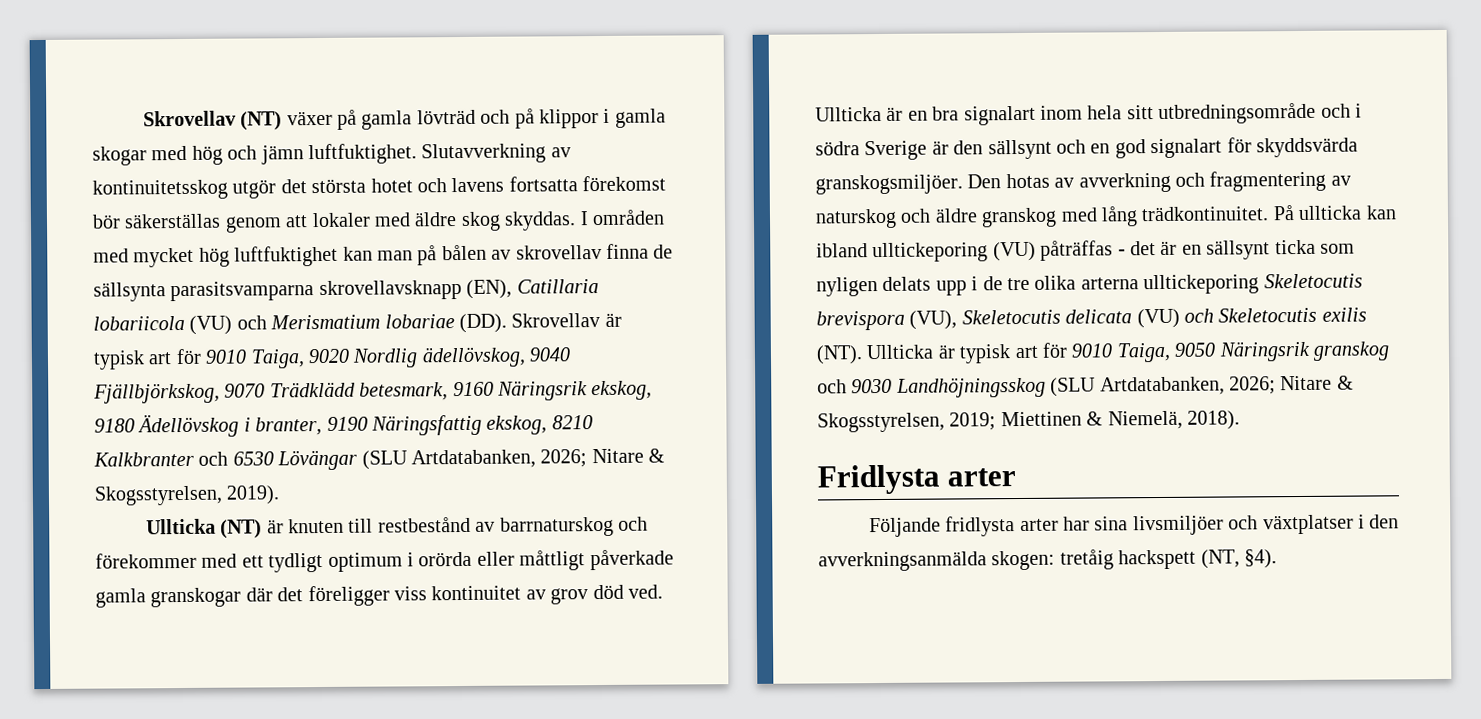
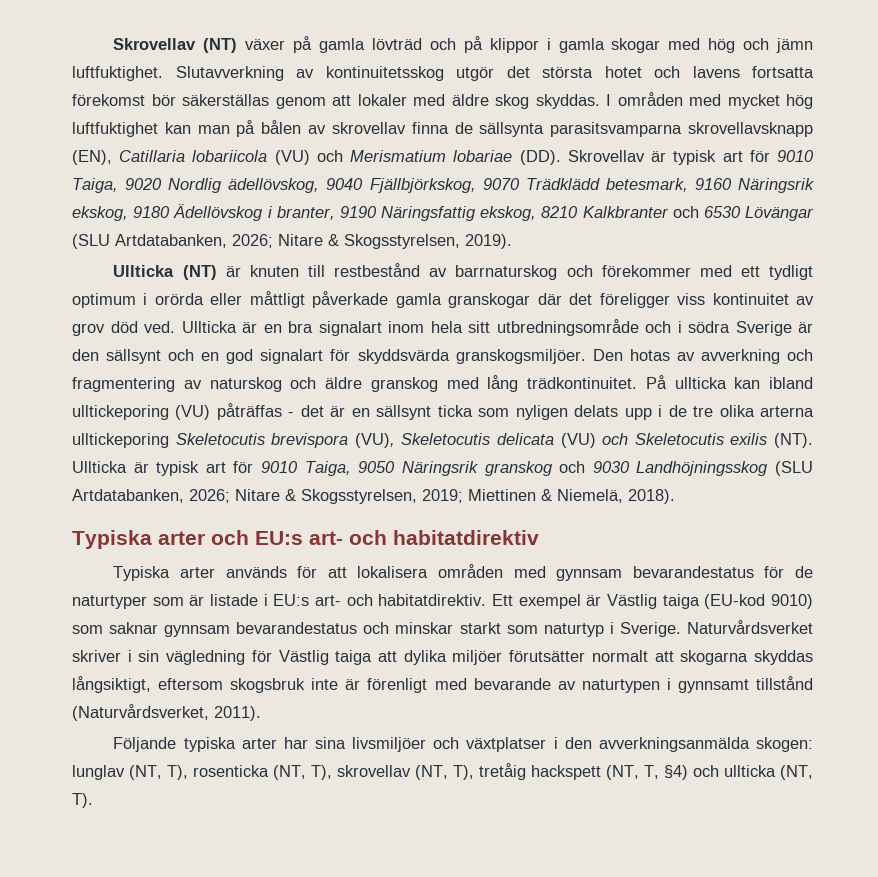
- Fridlysta arter
+ Typiska arter och EU:s art- och habitatdirektiv
+ Typiska arter används för att lokalisera områden med gynnsam bevarandestatus för de naturtyper som är listade i EU:s art- och habitatdirektiv. Ett exempel är Västlig taiga (EU-kod 9010) som saknar gynnsam bevarandestatus och minskar starkt som naturtyp i Sverige. Naturvårdsverket skriver i sin vägledning för Västlig taiga att dylika miljöer förutsätter normalt att skogarna skyddas långsiktigt, eftersom skogsbruk inte är förenligt med bevarande av naturtypen i gynnsamt tillstånd (Naturvårdsverket, 2011).
- Följande fridlysta arter har sina livsmiljöer och växtplatser i den avverkningsanmälda skogen: tretåig hackspett (NT, §4).
+ Följande typiska arter har sina livsmiljöer och växtplatser i den avverkningsanmälda skogen: lunglav (NT, T), rosenticka (NT, T), skrovellav (NT, T), tretåig hackspett (NT, T, §4) och ullticka (NT, T).

